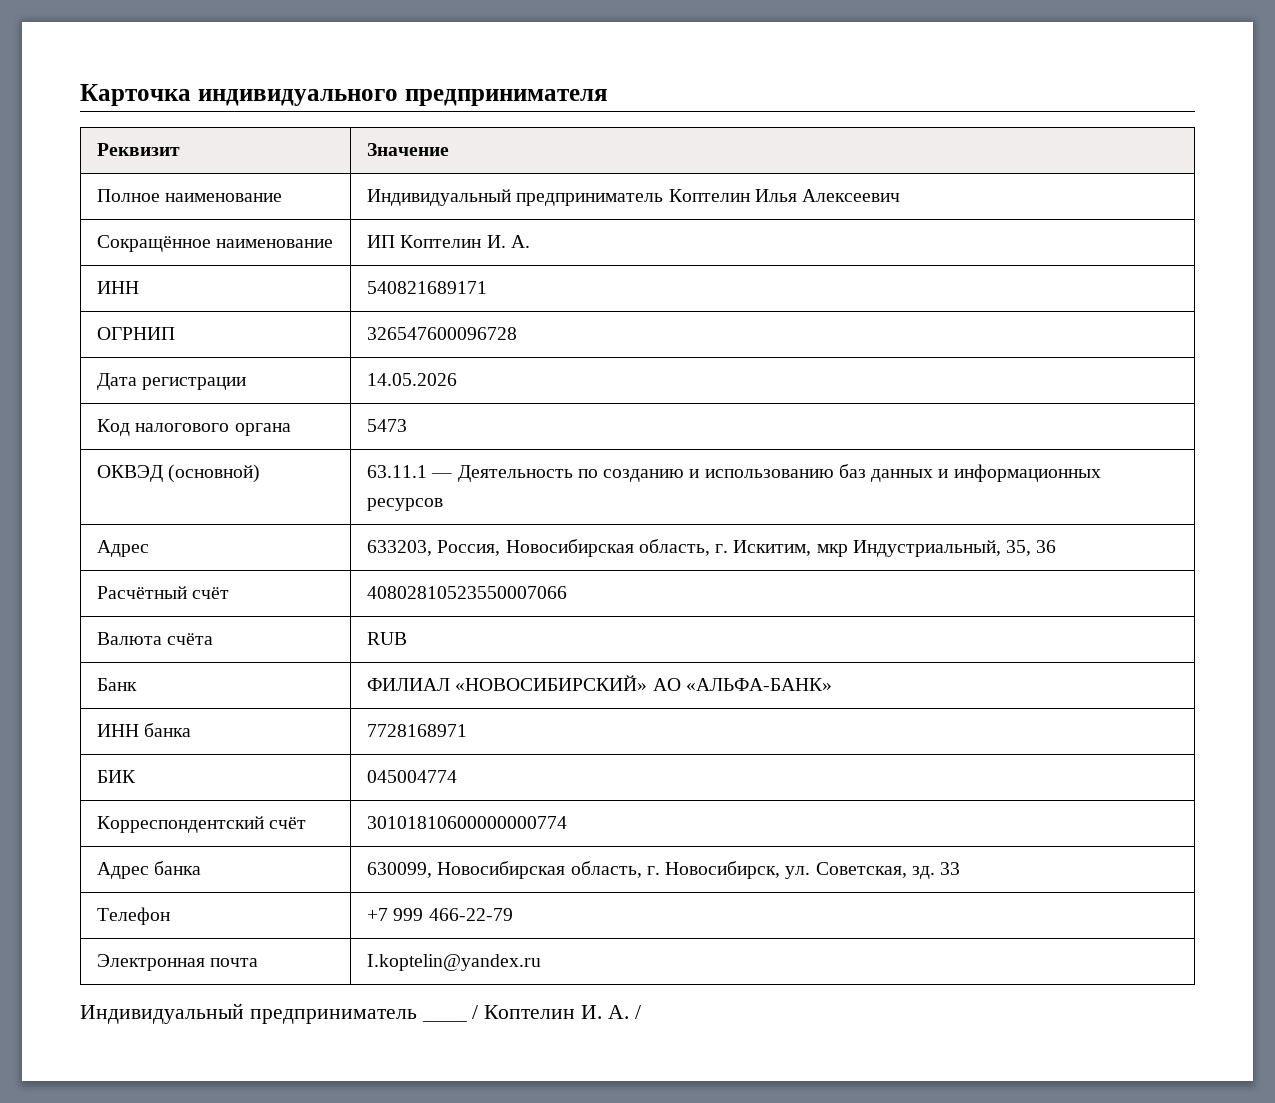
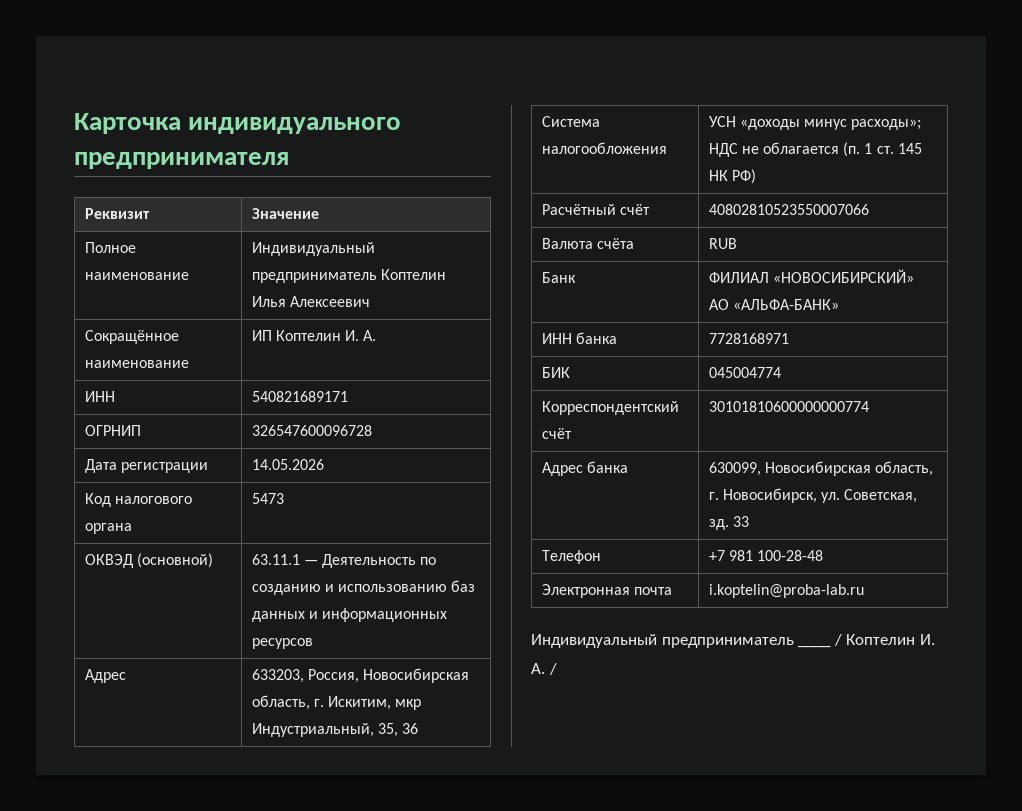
+ Система налогообложения | УСН «доходы минус расходы»; НДС не облагается (п. 1 ст. 145 НК РФ)
- Телефон | +7 999 466-22-79
+ Телефон | +7 981 100-28-48
- Электронная почта | I.koptelin@yandex.ru
+ Электронная почта | i.koptelin@proba-lab.ru

